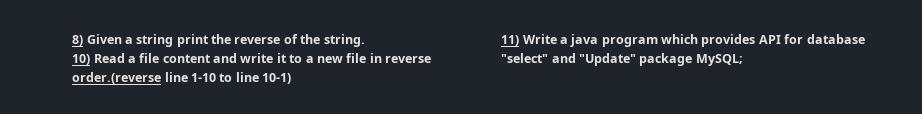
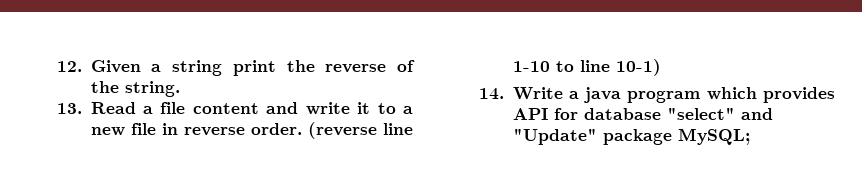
- 8) Given a string print the reverse of the string.
+ 12. Given a string print the reverse of the string.
- 10) Read a file content and write it to a new file in reverse order.(reverse line 1-10 to line 10-1)
+ 13. Read a file content and write it to a new file in reverse order. (reverse line 1-10 to line 10-1)
- 11) Write a java program which provides API for database "select" and "Update" package MySQL;
+ 14. Write a java program which provides API for database "select" and "Update" package MySQL;

